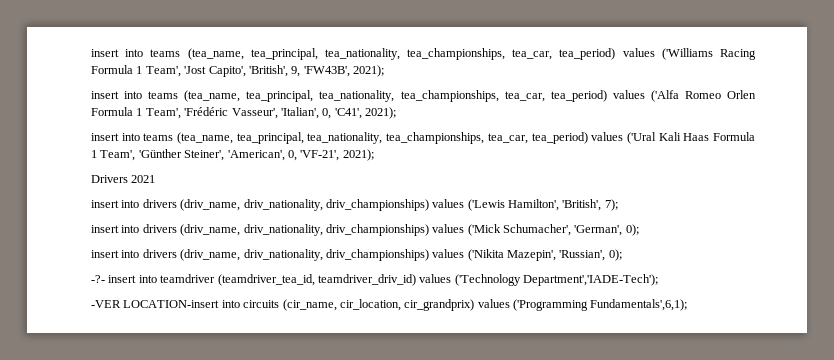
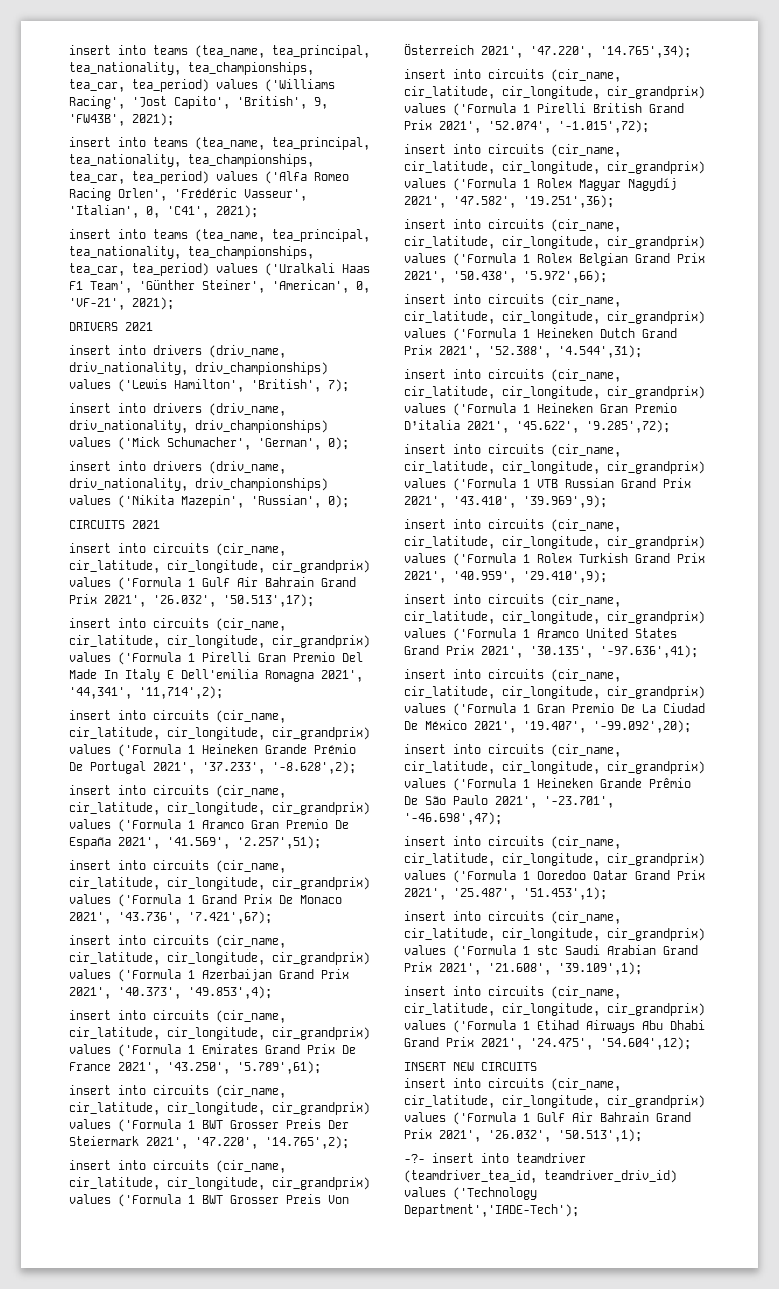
- insert into teams (tea_name, tea_principal, tea_nationality, tea_championships, tea_car, tea_period) values ('Williams Racing Formula 1 Team', 'Jost Capito', 'British', 9, 'FW43B', 2021);
+ insert into teams (tea_name, tea_principal, tea_nationality, tea_championships, tea_car, tea_period) values ('Williams Racing', 'Jost Capito', 'British', 9, 'FW43B', 2021);
- insert into teams (tea_name, tea_principal, tea_nationality, tea_championships, tea_car, tea_period) values ('Alfa Romeo Orlen Formula 1 Team', 'Frédéric Vasseur', 'Italian', 0, 'C41', 2021);
+ insert into teams (tea_name, tea_principal, tea_nationality, tea_championships, tea_car, tea_period) values ('Alfa Romeo Racing Orlen', 'Frédéric Vasseur', 'Italian', 0, 'C41', 2021);
- insert into teams (tea_name, tea_principal, tea_nationality, tea_championships, tea_car, tea_period) values ('Ural Kali Haas Formula 1 Team', 'Günther Steiner', 'American', 0, 'VF-21', 2021);
+ insert into teams (tea_name, tea_principal, tea_nationality, tea_championships, tea_car, tea_period) values ('Uralkali Haas F1 Team', 'Günther Steiner', 'American', 0, 'VF-21', 2021);
- Drivers 2021
+ DRIVERS 2021
+ CIRCUITS 2021
+ insert into circuits (cir_name, cir_latitude, cir_longitude, cir_grandprix) values ('Formula 1 Gulf Air Bahrain Grand Prix 2021', '26.032', '50.513',17);
+ insert into circuits (cir_name, cir_latitude, cir_longitude, cir_grandprix) values ('Formula 1 Pirelli Gran Premio Del Made In Italy E Dell'emilia Romagna 2021', '44,341', '11,714',2);
+ insert into circuits (cir_name, cir_latitude, cir_longitude, cir_grandprix) values ('Formula 1 Heineken Grande Prémio De Portugal 2021', '37.233', '-8.628',2);
+ insert into circuits (cir_name, cir_latitude, cir_longitude, cir_grandprix) values ('Formula 1 Aramco Gran Premio De España 2021', '41.569', '2.257',51);
+ insert into circuits (cir_name, cir_latitude, cir_longitude, cir_grandprix) values ('Formula 1 Grand Prix De Monaco 2021', '43.736', '7.421',67);
+ insert into circuits (cir_name, cir_latitude, cir_longitude, cir_grandprix) values ('Formula 1 Azerbaijan Grand Prix 2021', '40.373', '49.853',4);
+ insert into circuits (cir_name, cir_latitude, cir_longitude, cir_grandprix) values ('Formula 1 Emirates Grand Prix De France 2021', '43.250', '5.789',61);
+ insert into circuits (cir_name, cir_latitude, cir_longitude, cir_grandprix) values ('Formula 1 BWT Grosser Preis Der Steiermark 2021', '47.220', '14.765',2);
+ insert into circuits (cir_name, cir_latitude, cir_longitude, cir_grandprix) values ('Formula 1 BWT Grosser Preis Von Österreich 2021', '47.220', '14.765',34);
+ insert into circuits (cir_name, cir_latitude, cir_longitude, cir_grandprix) values ('Formula 1 Pirelli British Grand Prix 2021', '52.074', '-1.015',72);
+ insert into circuits (cir_name, cir_latitude, cir_longitude, cir_grandprix) values ('Formula 1 Rolex Magyar Nagydíj 2021', '47.582', '19.251',36);
+ insert into circuits (cir_name, cir_latitude, cir_longitude, cir_grandprix) values ('Formula 1 Rolex Belgian Grand Prix 2021', '50.438', '5.972',66);
+ insert into circuits (cir_name, cir_latitude, cir_longitude, cir_grandprix) values ('Formula 1 Heineken Dutch Grand Prix 2021', '52.388', '4.544',31);
+ insert into circuits (cir_name, cir_latitude, cir_longitude, cir_grandprix) values ('Formula 1 Heineken Gran Premio D’italia 2021', '45.622', '9.285',72);
+ insert into circuits (cir_name, cir_latitude, cir_longitude, cir_grandprix) values ('Formula 1 VTB Russian Grand Prix 2021', '43.410', '39.969',9);
+ insert into circuits (cir_name, cir_latitude, cir_longitude, cir_grandprix) values ('Formula 1 Rolex Turkish Grand Prix 2021', '40.959', '29.410',9);
+ insert into circuits (cir_name, cir_latitude, cir_longitude, cir_grandprix) values ('Formula 1 Aramco United States Grand Prix 2021', '30.135', '-97.636',41);
+ insert into circuits (cir_name, cir_latitude, cir_longitude, cir_grandprix) values ('Formula 1 Gran Premio De La Ciudad De México 2021', '19.407', '-99.092',20);
+ insert into circuits (cir_name, cir_latitude, cir_longitude, cir_grandprix) values ('Formula 1 Heineken Grande Prêmio De São Paulo 2021', '-23.701', '-46.698',47);
+ insert into circuits (cir_name, cir_latitude, cir_longitude, cir_grandprix) values ('Formula 1 Ooredoo Qatar Grand Prix 2021', '25.487', '51.453',1);
+ insert into circuits (cir_name, cir_latitude, cir_longitude, cir_grandprix) values ('Formula 1 stc Saudi Arabian Grand Prix 2021', '21.608', '39.109',1);
+ insert into circuits (cir_name, cir_latitude, cir_longitude, cir_grandprix) values ('Formula 1 Etihad Airways Abu Dhabi Grand Prix 2021', '24.475', '54.604',12);
+ INSERT NEW CIRCUITS
+ insert into circuits (cir_name, cir_latitude, cir_longitude, cir_grandprix) values ('Formula 1 Gulf Air Bahrain Grand Prix 2021', '26.032', '50.513',1);
- -VER LOCATION-insert into circuits (cir_name, cir_location, cir_grandprix) values ('Programming Fundamentals',6,1);

